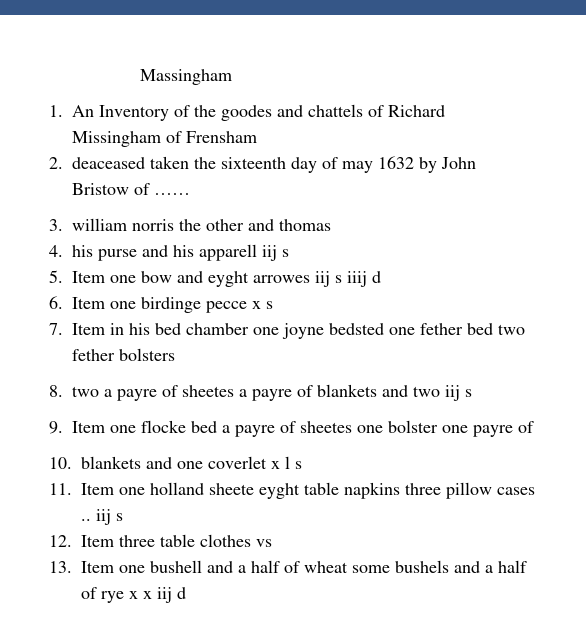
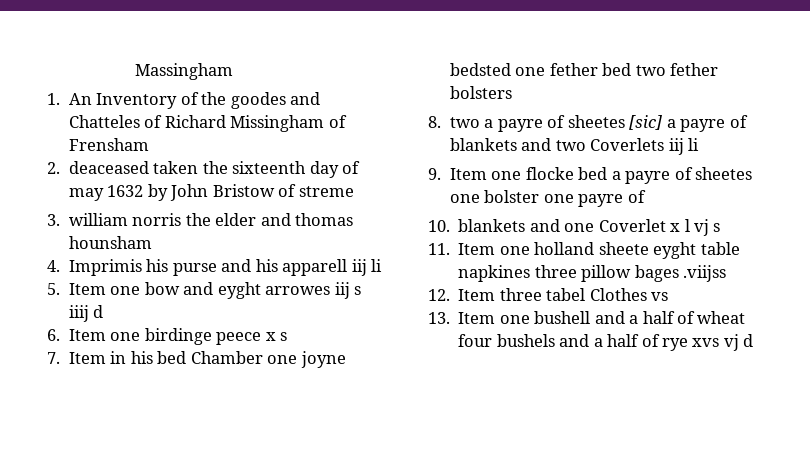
- 1. An Inventory of the goodes and chattels of Richard Missingham of Frensham
+ 1. An Inventory of the goodes and Chatteles of Richard Missingham of Frensham
- 2. deaceased taken the sixteenth day of may 1632 by John Bristow of ……
+ 2. deaceased taken the sixteenth day of may 1632 by John Bristow of streme
- 3. william norris the other and thomas
+ 3. william norris the elder and thomas hounsham
- 4. his purse and his apparell iij s
+ 4. Imprimis his purse and his apparell iij li
- 6. Item one birdinge pecce x s
+ 6. Item one birdinge peece x s
- 7. Item in his bed chamber one joyne bedsted one fether bed two fether bolsters
+ 7. Item in his bed Chamber one joyne bedsted one fether bed two fether bolsters
- 8. two a payre of sheetes a payre of blankets and two iij s
+ 8. two a payre of sheetes [sic] a payre of blankets and two Coverlets iij li
- 10. blankets and one coverlet x l s
+ 10. blankets and one Coverlet x l vj s
- 11. Item one holland sheete eyght table napkins three pillow cases .. iij s
+ 11. Item one holland sheete eyght table napkines three pillow bages .viijss
- 12. Item three table clothes vs
+ 12. Item three tabel Clothes vs
- 13. Item one bushell and a half of wheat some bushels and a half of rye x x iij d
+ 13. Item one bushell and a half of wheat four bushels and a half of rye xvs vj d

